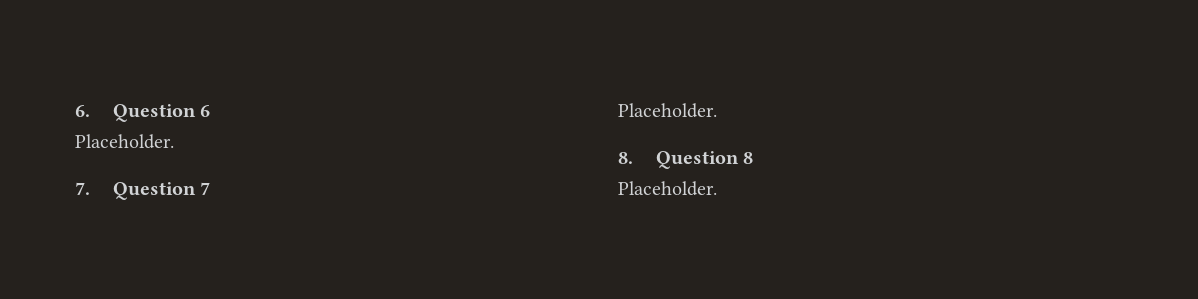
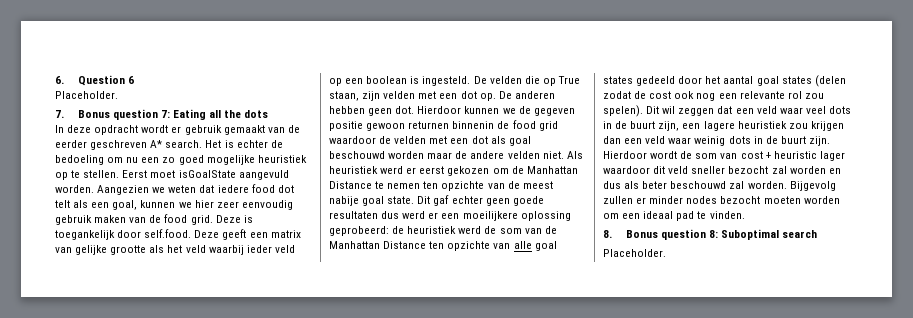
- 7. Question 7
- Placeholder.
- 8. Question 8
+ 7. Bonus question 7: Eating all the dots
+ In deze opdracht wordt er gebruik gemaakt van de eerder geschreven A* search. Het is echter de bedoeling om nu een zo goed mogelijke heuristiek op te stellen. Eerst moet isGoalState aangevuld worden. Aangezien we weten dat iedere food dot telt als een goal, kunnen we hier zeer eenvoudig gebruik maken van de food grid. Deze is toegankelijk door self.food. Deze geeft een matrix van gelijke grootte als het veld waarbij ieder veld op een boolean is ingesteld. De velden die op True staan, zijn velden met een dot op. De anderen hebben geen dot. Hierdoor kunnen we de gegeven positie gewoon returnen binnenin de food grid waardoor de velden met een dot als goal beschouwd worden maar de andere velden niet. Als heuristiek werd er eerst gekozen om de Manhattan Distance te nemen ten opzichte van de meest nabije goal state. Dit gaf echter geen goede resultaten dus werd er een moeilijkere oplossing geprobeerd: de heuristiek werd de som van de Manhattan Distance ten opzichte van alle goal states gedeeld door het aantal goal states (delen zodat de cost ook nog een relevante rol zou spelen). Dit wil zeggen dat een veld waar veel dots in de buurt zijn, een lagere heuristiek zou krijgen dan een veld waar weinig dots in de buurt zijn. Hierdoor wordt de som van cost + heuristic lager waardoor dit veld sneller bezocht zal worden en dus als beter beschouwd zal worden. Bijgevolg zullen er minder nodes bezocht moeten worden om een ideaal pad te vinden.
+ 8. Bonus question 8: Suboptimal search

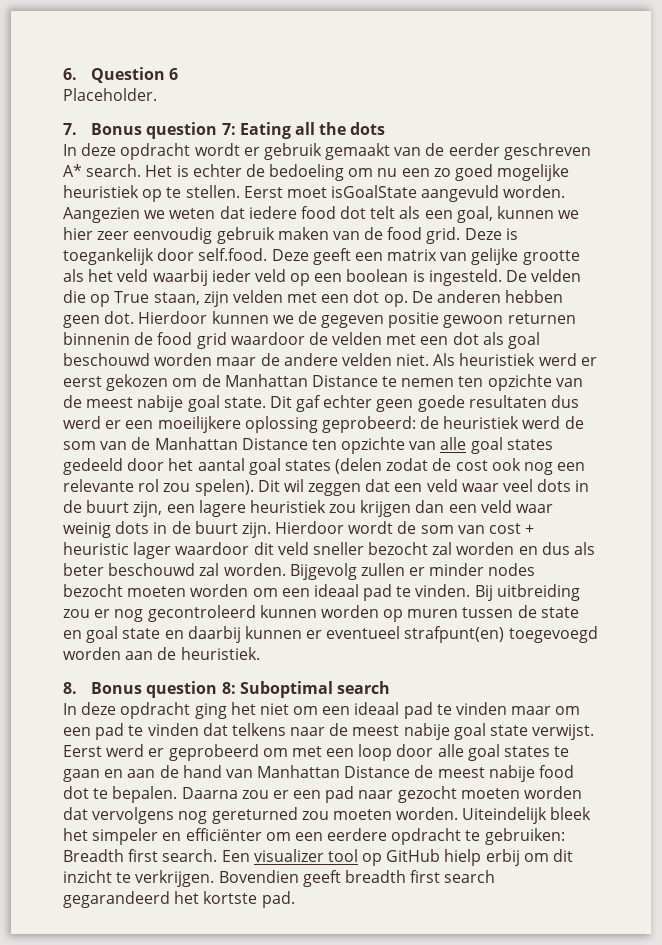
+ Bij uitbreiding zou er nog gecontroleerd kunnen worden op muren tussen de state en goal state en daarbij kunnen er eventueel strafpunt(en) toegevoegd worden aan de heuristiek.
  8. Bonus question 8: Suboptimal search
- Placeholder.
+ In deze opdracht ging het niet om een ideaal pad te vinden maar om een pad te vinden dat telkens naar de meest nabije goal state verwijst. Eerst werd er geprobeerd om met een loop door alle goal states te gaan en aan de hand van Manhattan Distance de meest nabije food dot te bepalen. Daarna zou er een pad naar gezocht moeten worden dat vervolgens nog gereturned zou moeten worden. Uiteindelijk bleek het simpeler en efficiënter om een eerdere opdracht te gebruiken: Breadth first search. Een visualizer tool op GitHub hielp erbij om dit inzicht te verkrijgen. Bovendien geeft breadth first search gegarandeerd het kortste pad.

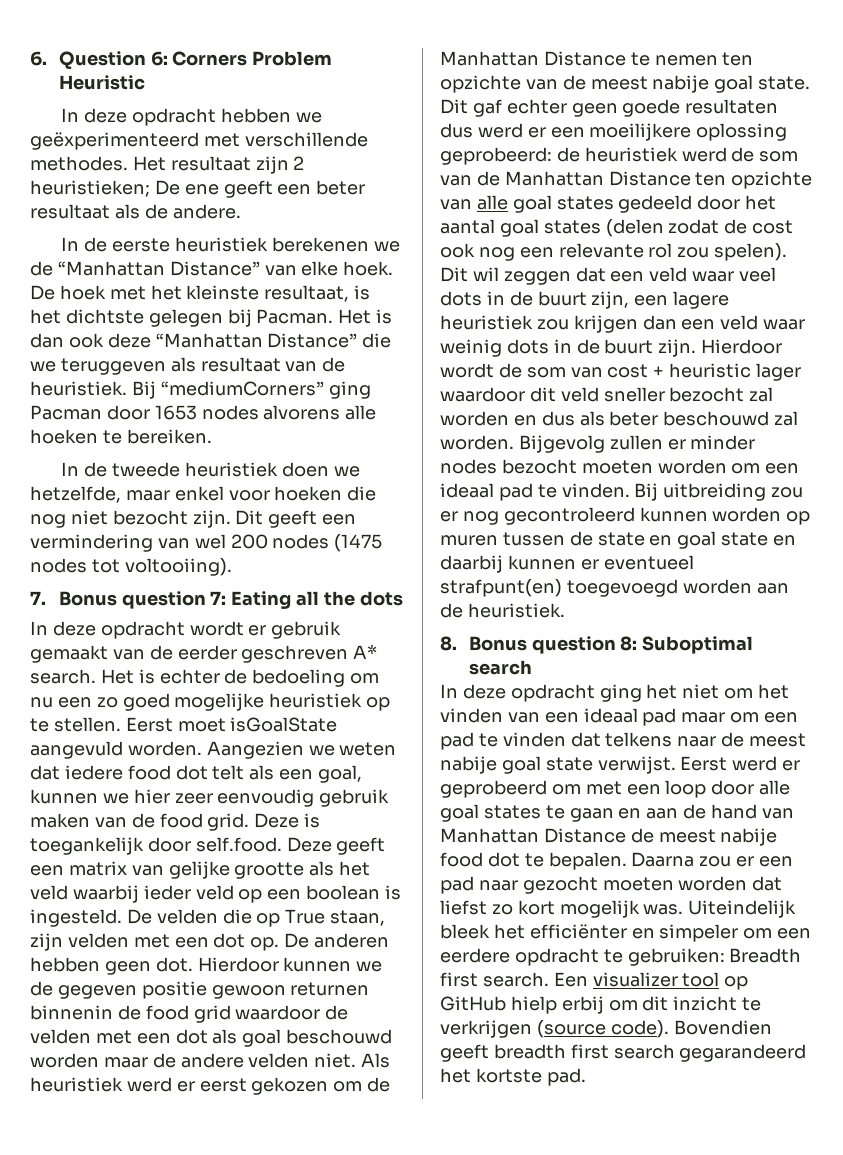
- 6. Question 6
- Placeholder.
+ 6. Question 6: Corners Problem Heuristic
+ In deze opdracht hebben we geëxperimenteerd met verschillende methodes. Het resultaat zijn 2 heuristieken; De ene geeft een beter resultaat als de andere.
+ In de eerste heuristiek berekenen we de “Manhattan Distance” van elke hoek. De hoek met het kleinste resultaat, is het dichtste gelegen bij Pacman. Het is dan ook deze “Manhattan Distance” die we teruggeven als resultaat van de heuristiek. Bij “mediumCorners” ging Pacman door 1653 nodes alvorens alle hoeken te bereiken.
+ In de tweede heuristiek doen we hetzelfde, maar enkel voor hoeken die nog niet bezocht zijn. Dit geeft een vermindering van wel 200 nodes (1475 nodes tot voltooiing).
- In deze opdracht ging het niet om een ideaal pad te vinden maar om een pad te vinden dat telkens naar de meest nabije goal state verwijst.
+ In deze opdracht ging het niet om het vinden van een ideaal pad maar om een pad te vinden dat telkens naar de meest nabije goal state verwijst.
- Daarna zou er een pad naar gezocht moeten worden dat vervolgens nog gereturned zou moeten worden. Uiteindelijk bleek het simpeler en efficiënter om een eerdere opdracht te gebruiken: Breadth first search.
+ Daarna zou er een pad naar gezocht moeten worden dat liefst zo kort mogelijk was. Uiteindelijk bleek het efficiënter en simpeler om een eerdere opdracht te gebruiken: Breadth first search.
- Een visualizer tool op GitHub hielp erbij om dit inzicht te verkrijgen.
+ Een visualizer tool op GitHub hielp erbij om dit inzicht te verkrijgen (source code).

